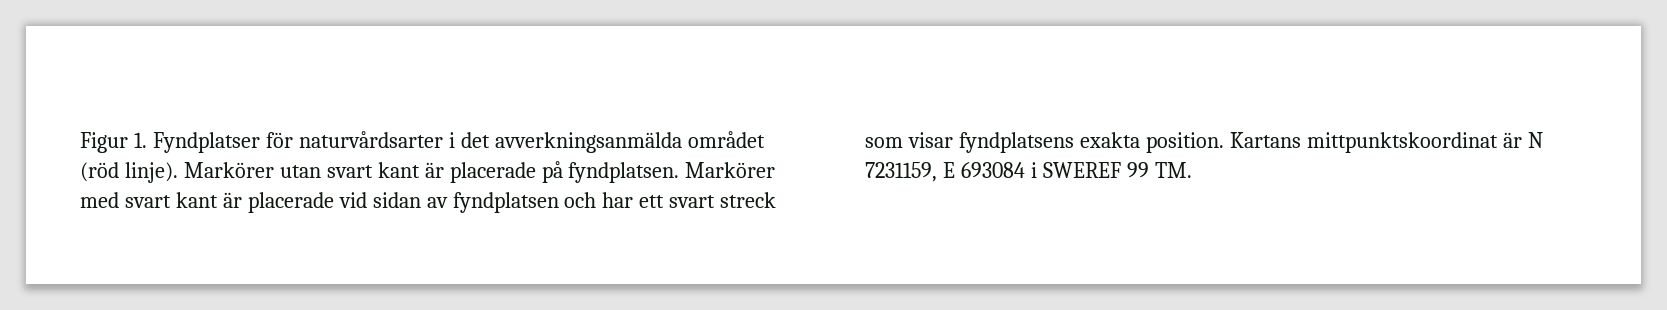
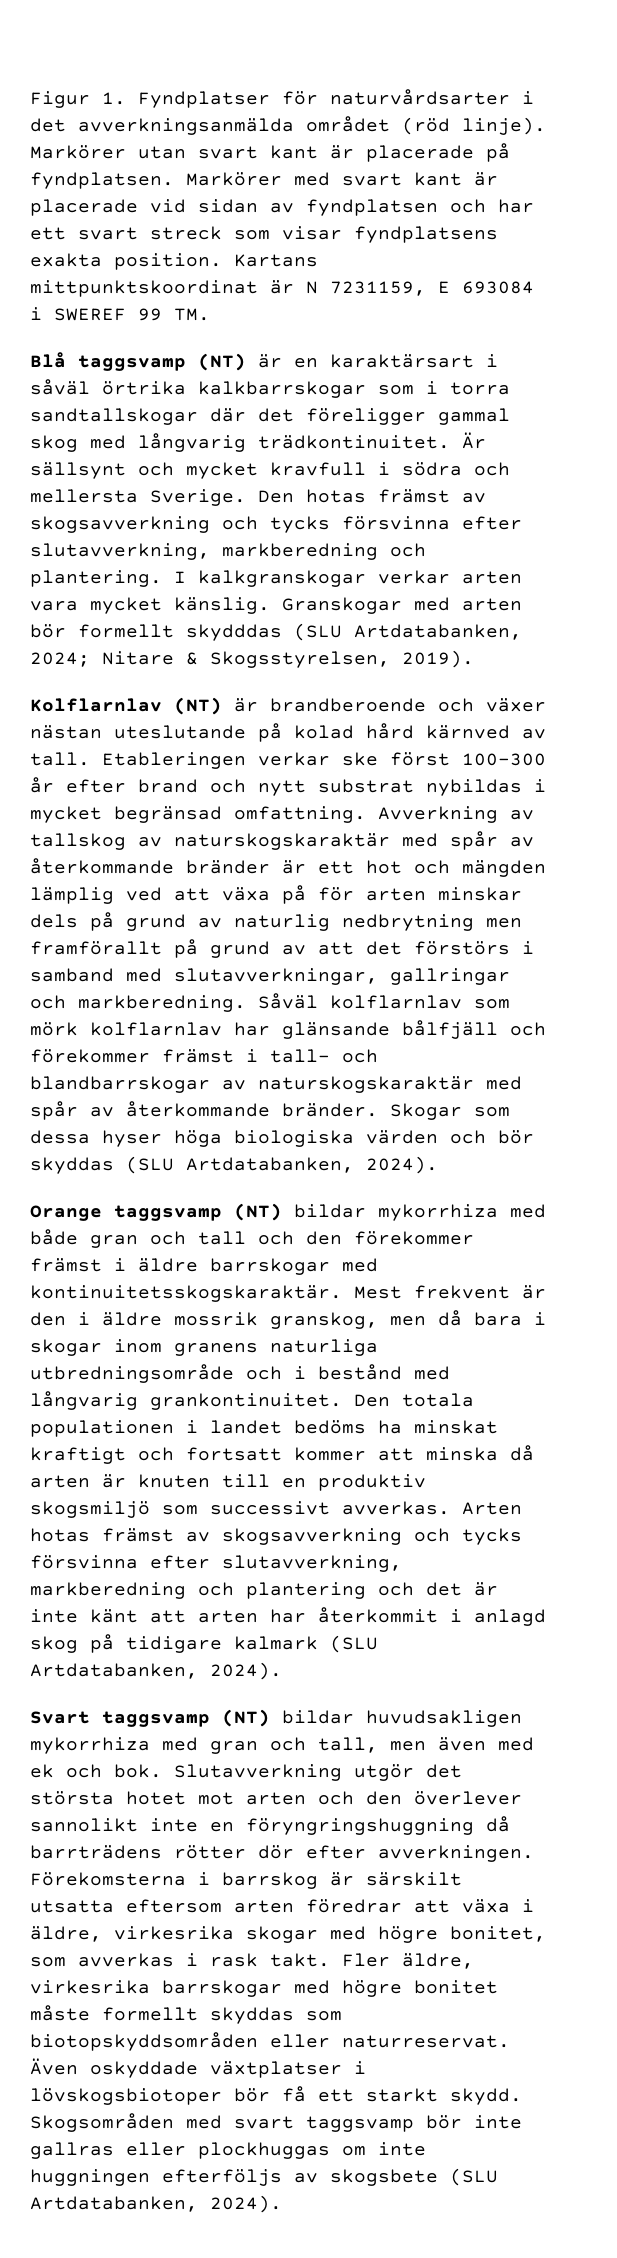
+ Blå taggsvamp (NT) är en karaktärsart i såväl örtrika kalkbarrskogar som i torra sandtallskogar där det föreligger gammal skog med långvarig trädkontinuitet. Är sällsynt och mycket kravfull i södra och mellersta Sverige. Den hotas främst av skogsavverkning och tycks försvinna efter slutavverkning, markberedning och plantering. I kalkgranskogar verkar arten vara mycket känslig. Granskogar med arten bör formellt skydddas (SLU Artdatabanken, 2024; Nitare & Skogsstyrelsen, 2019).
+ Kolflarnlav (NT) är brandberoende och växer nästan uteslutande på kolad hård kärnved av tall. Etableringen verkar ske först 100–300 år efter brand och nytt substrat nybildas i mycket begränsad omfattning. Avverkning av tallskog av naturskogskaraktär med spår av återkommande bränder är ett hot och mängden lämplig ved att växa på för arten minskar dels på grund av naturlig nedbrytning men framförallt på grund av att det förstörs i samband med slutavverkningar, gallringar och markberedning. Såväl kolflarnlav som mörk kolflarnlav har glänsande bålfjäll och förekommer främst i tall- och blandbarrskogar av naturskogskaraktär med spår av återkommande bränder. Skogar som dessa hyser höga biologiska värden och bör skyddas (SLU Artdatabanken, 2024).
+ Orange taggsvamp (NT) bildar mykorrhiza med både gran och tall och den förekommer främst i äldre barrskogar med kontinuitetsskogskaraktär. Mest frekvent är den i äldre mossrik granskog, men då bara i skogar inom granens naturliga utbredningsområde och i bestånd med långvarig grankontinuitet. Den totala populationen i landet bedöms ha minskat kraftigt och fortsatt kommer att minska då arten är knuten till en produktiv skogsmiljö som successivt avverkas. Arten hotas främst av skogsavverkning och tycks försvinna efter slutavverkning, markberedning och plantering och det är inte känt att arten har återkommit i anlagd skog på tidigare kalmark (SLU Artdatabanken, 2024).
+ Svart taggsvamp (NT) bildar huvudsakligen mykorrhiza med gran och tall, men även med ek och bok. Slutavverkning utgör det största hotet mot arten och den överlever sannolikt inte en föryngringshuggning då barrträdens rötter dör efter avverkningen. Förekomsterna i barrskog är särskilt utsatta eftersom arten föredrar att växa i äldre, virkesrika skogar med högre bonitet, som avverkas i rask takt. Fler äldre, virkesrika barrskogar med högre bonitet måste formellt skyddas som biotopskyddsområden eller naturreservat. Även oskyddade växtplatser i lövskogsbiotoper bör få ett starkt skydd. Skogsområden med svart taggsvamp bör inte gallras eller plockhuggas om inte huggningen efterföljs av skogsbete (SLU Artdatabanken, 2024).

